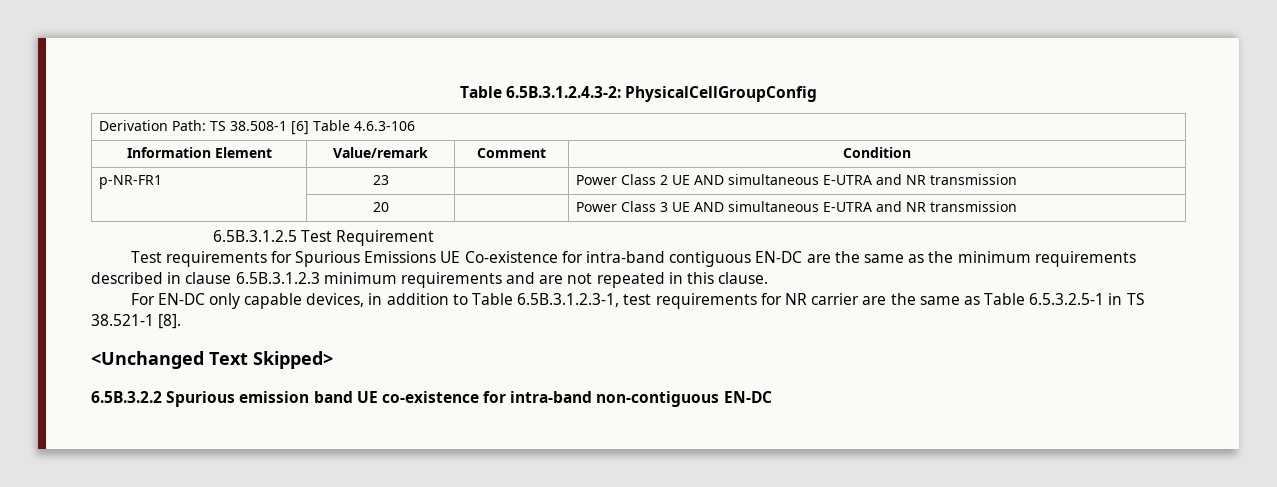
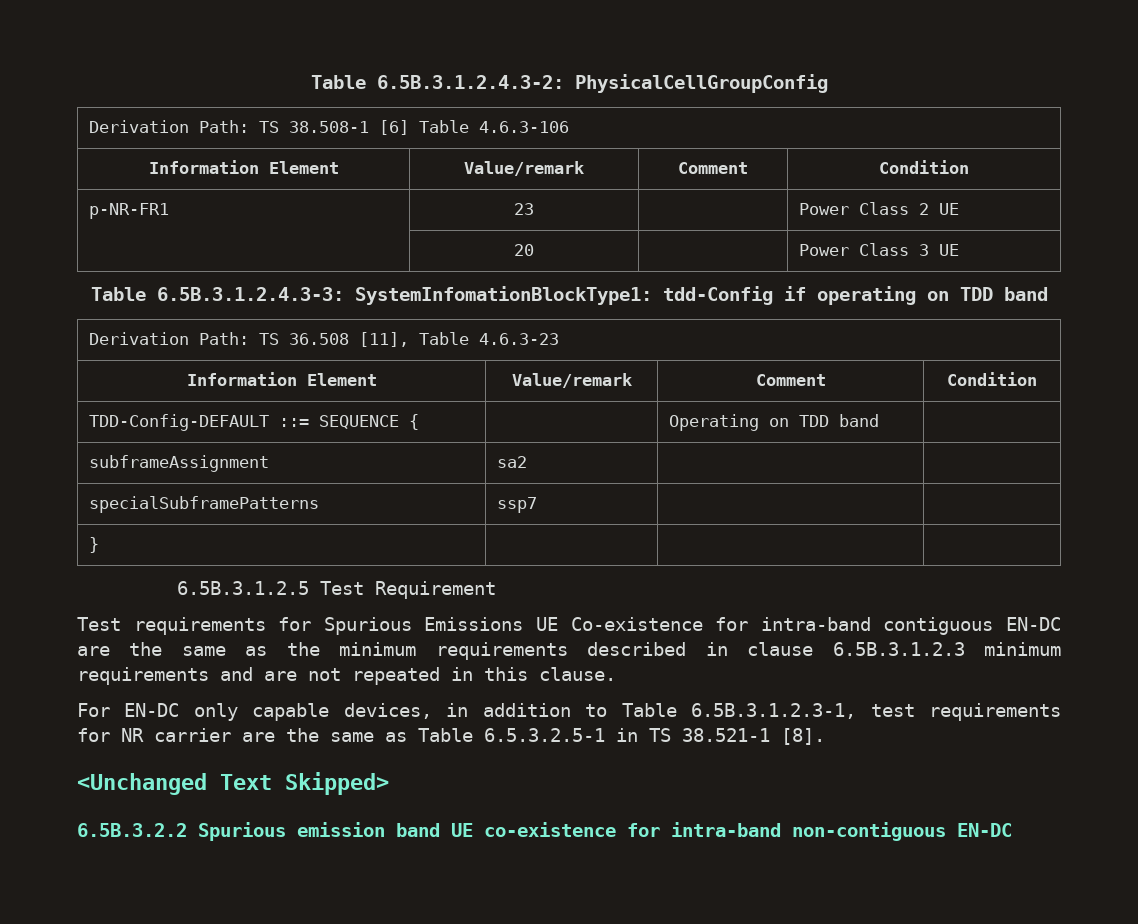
- p-NR-FR1 | 23 | | Power Class 2 UE AND simultaneous E-UTRA and NR transmission
+ p-NR-FR1 | 23 | | Power Class 2 UE
- | 20 | | Power Class 3 UE AND simultaneous E-UTRA and NR transmission
+ | 20 | | Power Class 3 UE
+ Table 6.5B.3.1.2.4.3-3: SystemInfomationBlockType1: tdd-Config if operating on TDD band
+ Derivation Path: TS 36.508 [11], Table 4.6.3-23
+ Information Element | Value/remark | Comment | Condition
+ TDD-Config-DEFAULT ::= SEQUENCE { | | Operating on TDD band |
+ subframeAssignment | sa2 | |
+ specialSubframePatterns | ssp7 | |
+ } | | |

